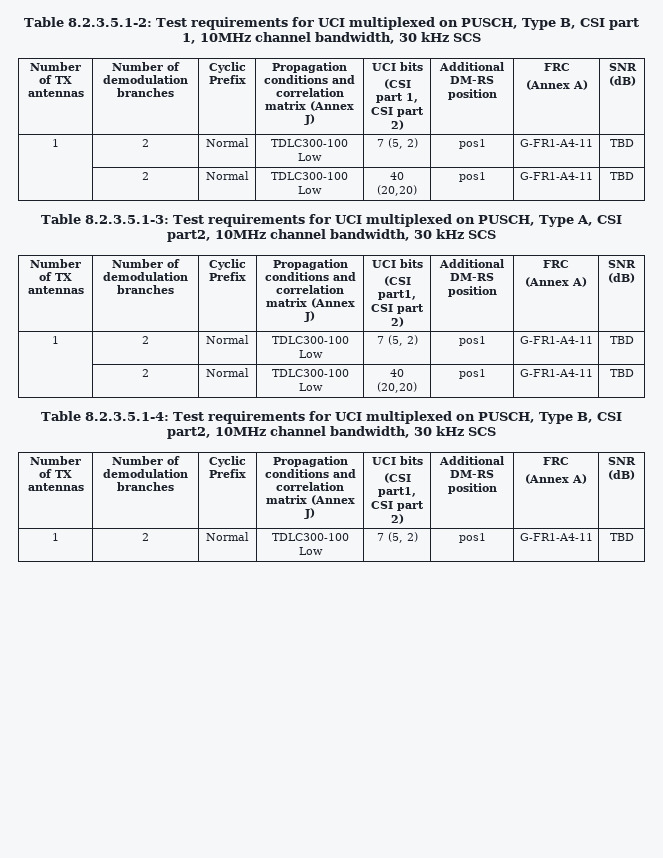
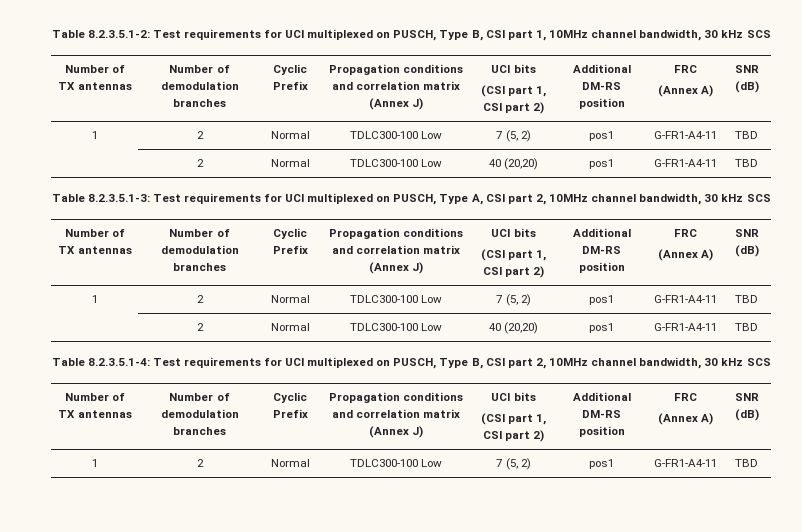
- Table 8.2.3.5.1-3: Test requirements for UCI multiplexed on PUSCH, Type A, CSI part2, 10MHz channel bandwidth, 30 kHz SCS
+ Table 8.2.3.5.1-3: Test requirements for UCI multiplexed on PUSCH, Type A, CSI part 2, 10MHz channel bandwidth, 30 kHz SCS
  Number of TX antennas | Number of demodulation branches | Cyclic Prefix | Propagation conditions and correlation matrix (Annex J) | UCI bits
- (CSI part1, CSI part 2) | Additional DM-RS position | FRC
+ (CSI part 1, CSI part 2) | Additional DM-RS position | FRC
- Table 8.2.3.5.1-4: Test requirements for UCI multiplexed on PUSCH, Type B, CSI part2, 10MHz channel bandwidth, 30 kHz SCS
+ Table 8.2.3.5.1-4: Test requirements for UCI multiplexed on PUSCH, Type B, CSI part 2, 10MHz channel bandwidth, 30 kHz SCS
  Number of TX antennas | Number of demodulation branches | Cyclic Prefix | Propagation conditions and correlation matrix (Annex J) | UCI bits
- (CSI part1, CSI part 2) | Additional DM-RS position | FRC
+ (CSI part 1, CSI part 2) | Additional DM-RS position | FRC

